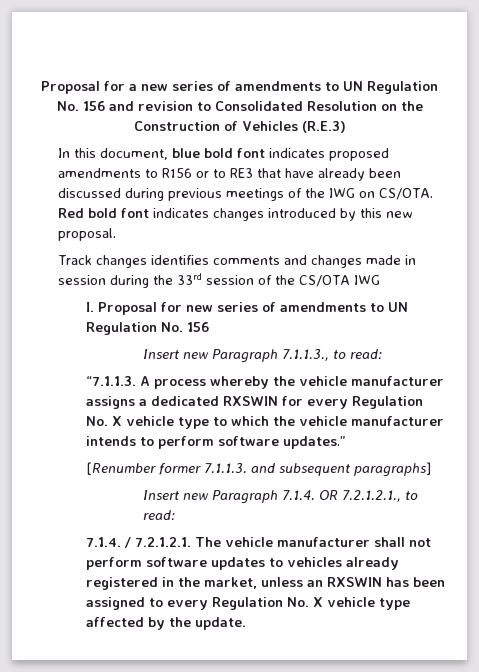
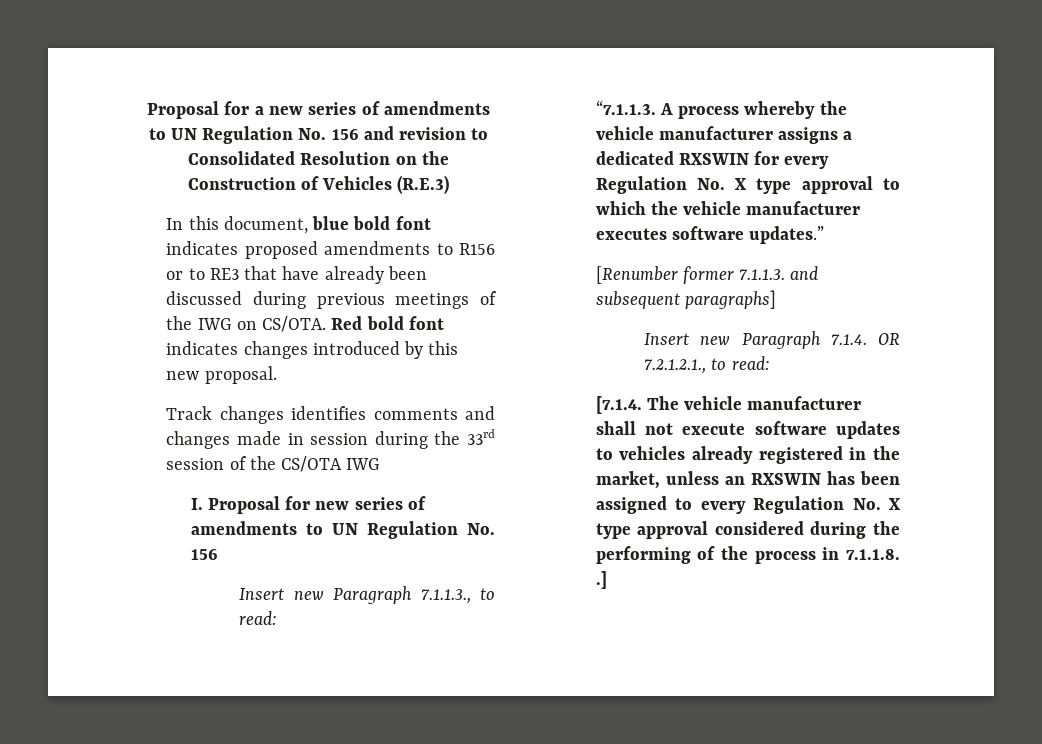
- “7.1.1.3. A process whereby the vehicle manufacturer assigns a dedicated RXSWIN for every Regulation No. X vehicle type to which the vehicle manufacturer intends to perform software updates.”
+ “7.1.1.3. A process whereby the vehicle manufacturer assigns a dedicated RXSWIN for every Regulation No. X type approval to which the vehicle manufacturer executes software updates.”
- 7.1.4. / 7.2.1.2.1. The vehicle manufacturer shall not perform software updates to vehicles already registered in the market, unless an RXSWIN has been assigned to every Regulation No. X vehicle type affected by the update.
+ [7.1.4. The vehicle manufacturer shall not execute software updates to vehicles already registered in the market, unless an RXSWIN has been assigned to every Regulation No. X type approval considered during the performing of the process in 7.1.1.8. .]

